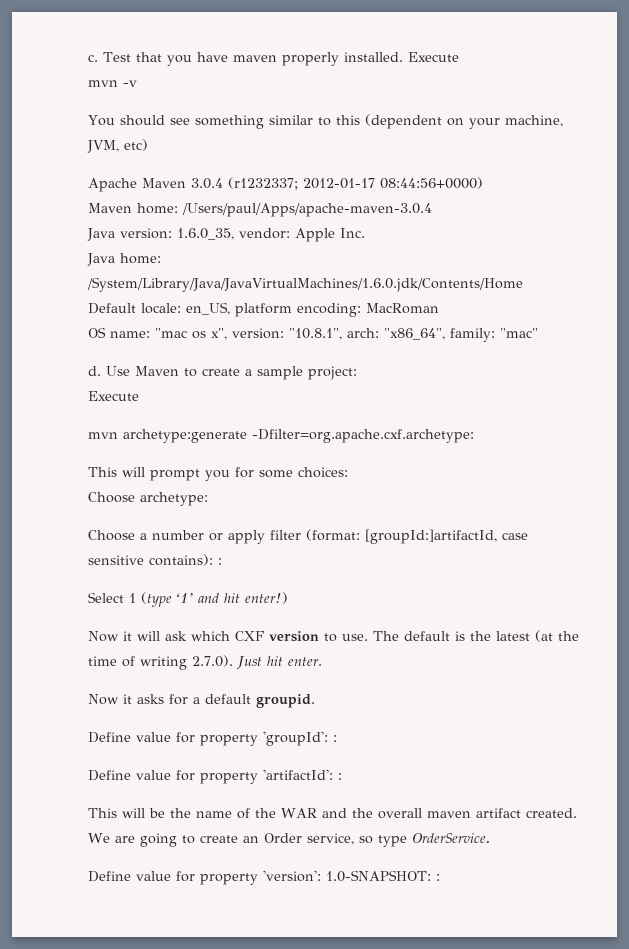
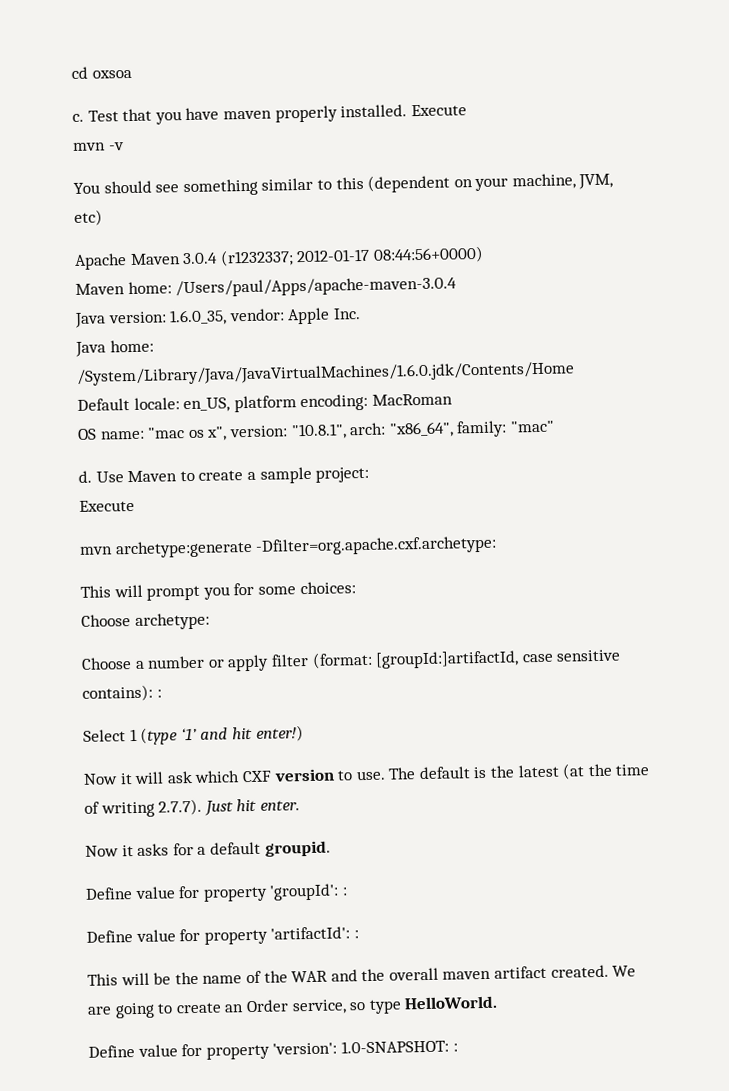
+ cd oxsoa
- The default is the latest (at the time of writing 2.7.0). Just hit enter.
+ The default is the latest (at the time of writing 2.7.7). Just hit enter.
- We are going to create an Order service, so type OrderService.
+ We are going to create an Order service, so type HelloWorld.

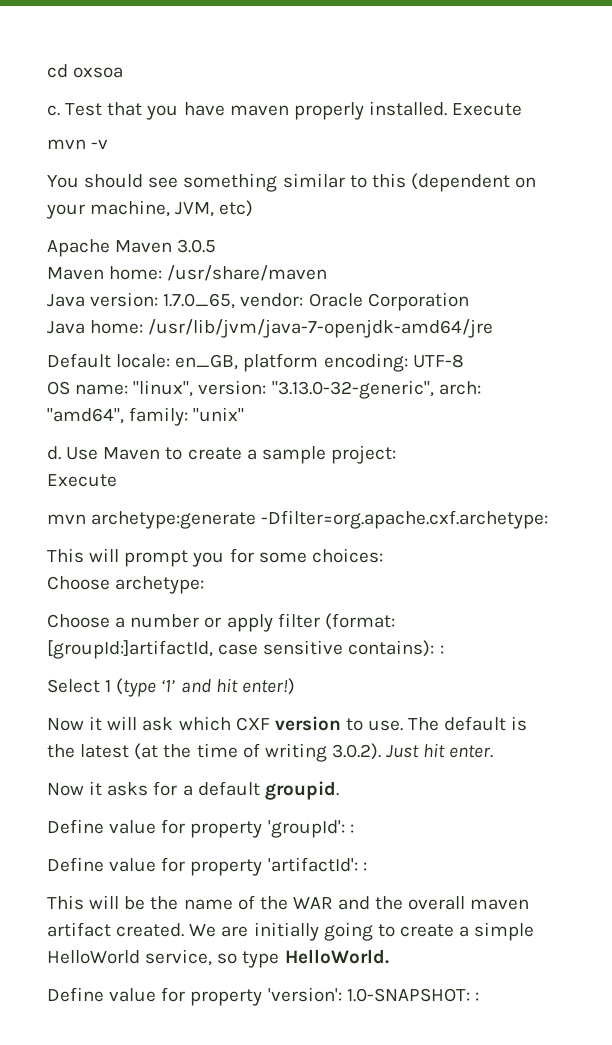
- Apache Maven 3.0.4 (r1232337; 2012-01-17 08:44:56+0000)
+ Apache Maven 3.0.5
- Maven home: /Users/paul/Apps/apache-maven-3.0.4
+ Maven home: /usr/share/maven
- Java version: 1.6.0_35, vendor: Apple Inc.
+ Java version: 1.7.0_65, vendor: Oracle Corporation
- Java home: /System/Library/Java/JavaVirtualMachines/1.6.0.jdk/Contents/Home
+ Java home: /usr/lib/jvm/java-7-openjdk-amd64/jre
- Default locale: en_US, platform encoding: MacRoman
+ Default locale: en_GB, platform encoding: UTF-8
- OS name: "mac os x", version: "10.8.1", arch: "x86_64", family: "mac"
+ OS name: "linux", version: "3.13.0-32-generic", arch: "amd64", family: "unix"
- The default is the latest (at the time of writing 2.7.7). Just hit enter.
+ The default is the latest (at the time of writing 3.0.2). Just hit enter.
- We are going to create an Order service, so type HelloWorld.
+ We are initially going to create a simple HelloWorld service, so type HelloWorld.

